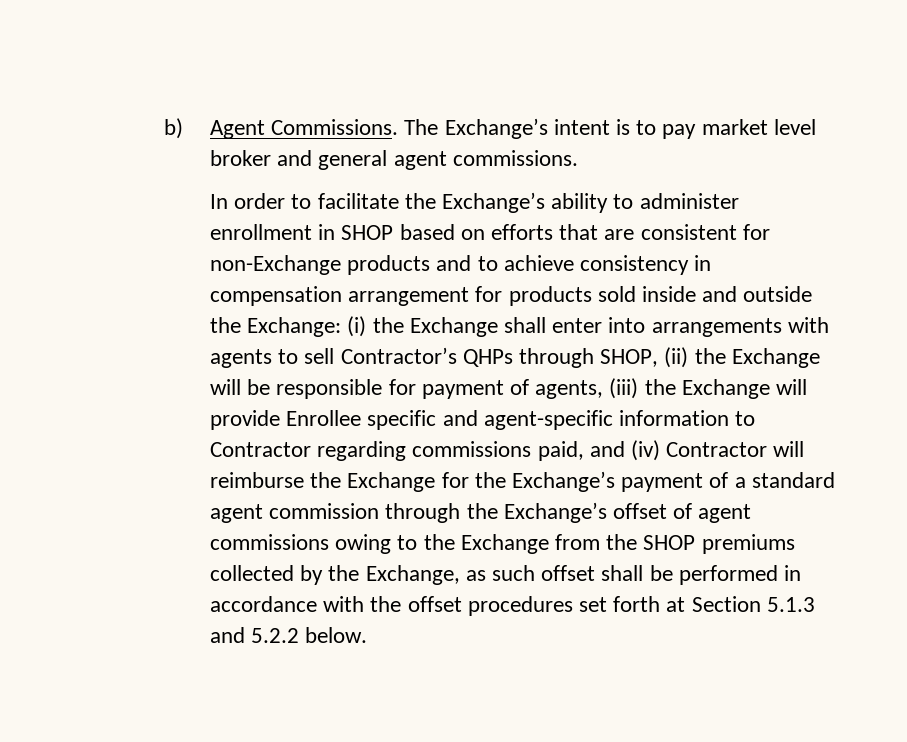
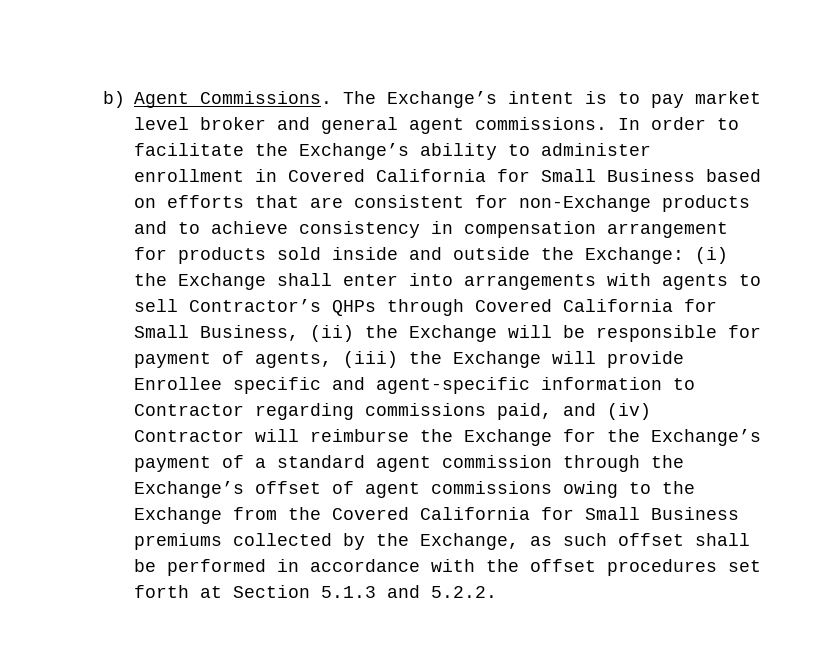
- The Exchange’s intent is to pay market level broker and general agent commissions.
- In order to facilitate the Exchange’s ability to administer enrollment in SHOP based on efforts that are consistent for non-Exchange products and to achieve consistency in compensation arrangement for products sold inside and outside the Exchange:
+ The Exchange’s intent is to pay market level broker and general agent commissions. In order to facilitate the Exchange’s ability to administer enrollment in Covered California for Small Business based on efforts that are consistent for non-Exchange products and to achieve consistency in compensation arrangement for products sold inside and outside the Exchange:
- (i) the Exchange shall enter into arrangements with agents to sell Contractor’s QHPs through SHOP, (ii) the Exchange will be responsible for payment of agents, (iii) the Exchange will provide Enrollee specific and agent-specific information to Contractor regarding commissions paid, and (iv) Contractor will reimburse the Exchange for the Exchange’s payment of a standard agent commission through the Exchange’s offset of agent commissions owing to the Exchange from the SHOP premiums collected by the Exchange, as such offset shall be performed in accordance with the offset procedures set forth at Section 5.1.3 and 5.2.2 below.
+ (i) the Exchange shall enter into arrangements with agents to sell Contractor’s QHPs through Covered California for Small Business, (ii) the Exchange will be responsible for payment of agents, (iii) the Exchange will provide Enrollee specific and agent-specific information to Contractor regarding commissions paid, and (iv) Contractor will reimburse the Exchange for the Exchange’s payment of a standard agent commission through the Exchange’s offset of agent commissions owing to the Exchange from the Covered California for Small Business premiums collected by the Exchange, as such offset shall be performed in accordance with the offset procedures set forth at Section 5.1.3 and 5.2.2.

